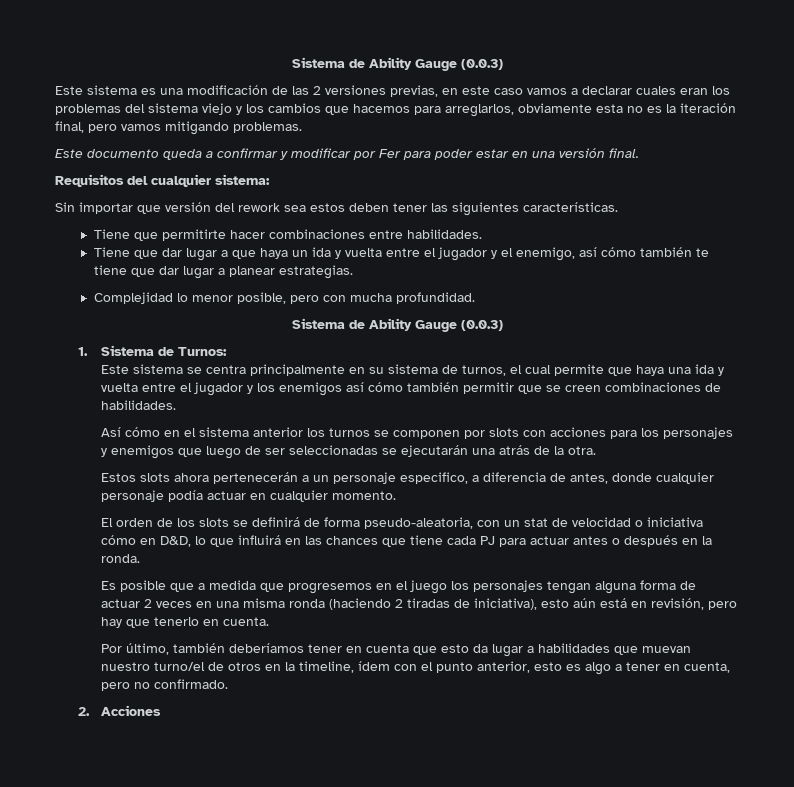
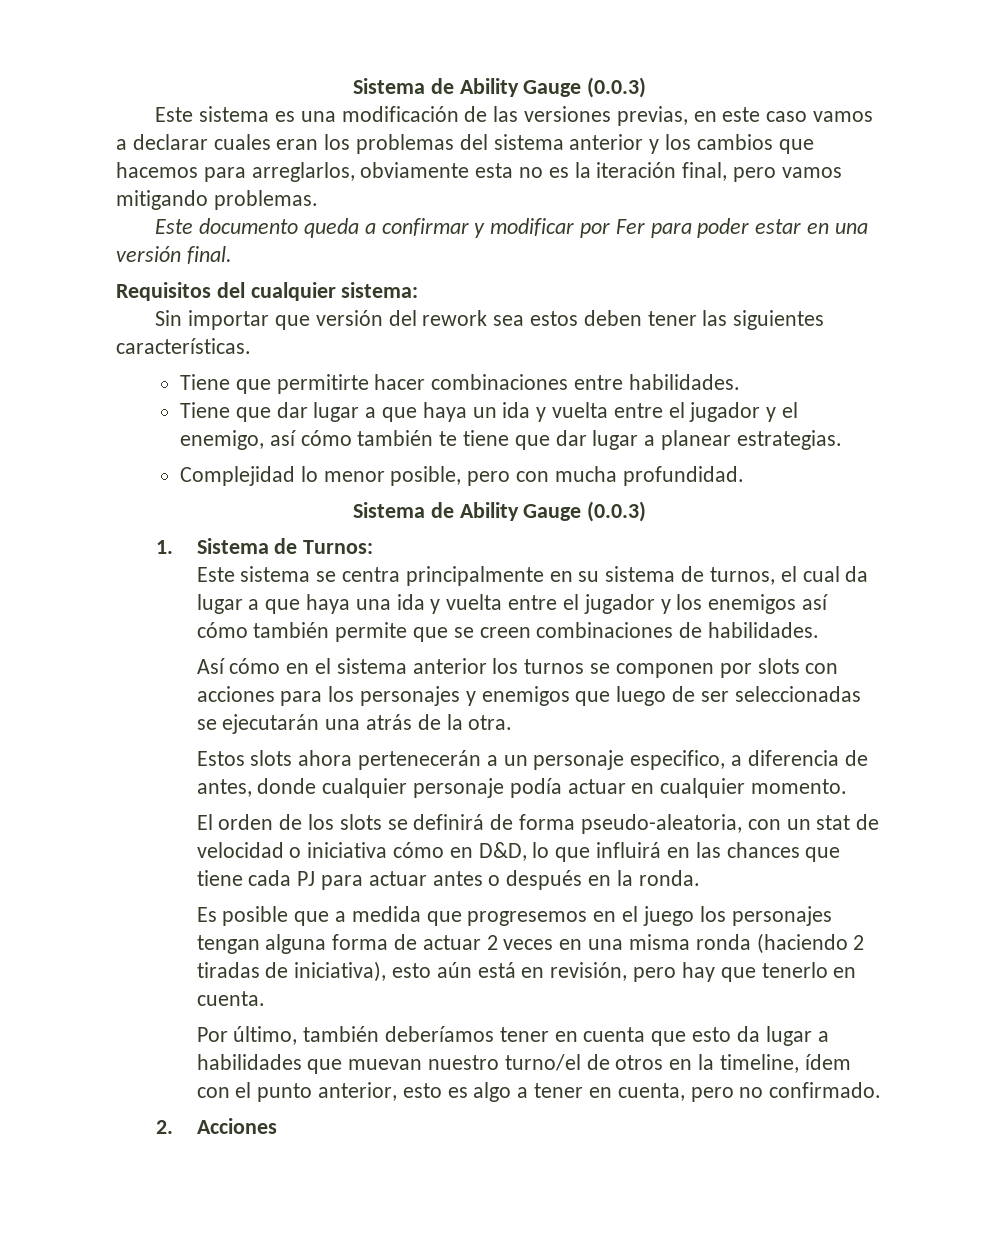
- Este sistema es una modificación de las 2 versiones previas, en este caso vamos a declarar cuales eran los problemas del sistema viejo y los cambios que hacemos para arreglarlos, obviamente esta no es la iteración final, pero vamos mitigando problemas.
+ Este sistema es una modificación de las versiones previas, en este caso vamos a declarar cuales eran los problemas del sistema anterior y los cambios que hacemos para arreglarlos, obviamente esta no es la iteración final, pero vamos mitigando problemas.
- Este sistema se centra principalmente en su sistema de turnos, el cual permite que haya una ida y vuelta entre el jugador y los enemigos así cómo también permitir que se creen combinaciones de habilidades.
+ Este sistema se centra principalmente en su sistema de turnos, el cual da lugar a que haya una ida y vuelta entre el jugador y los enemigos así cómo también permite que se creen combinaciones de habilidades.

